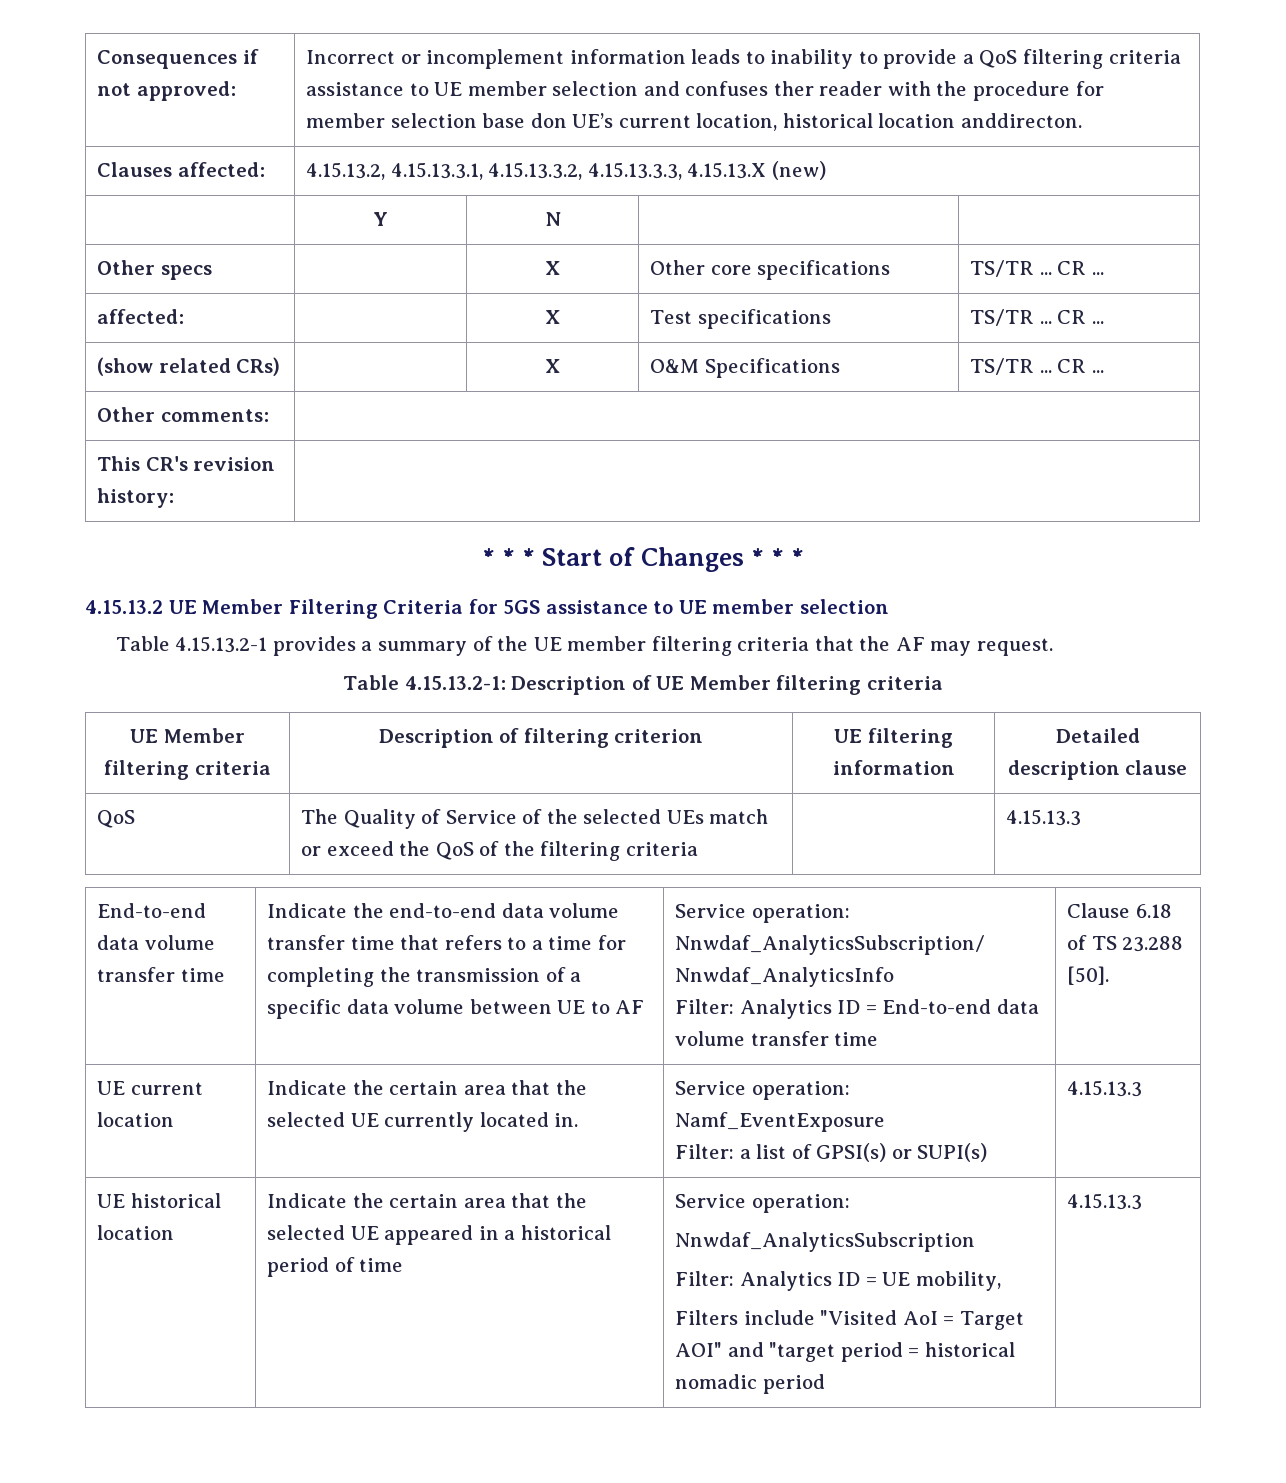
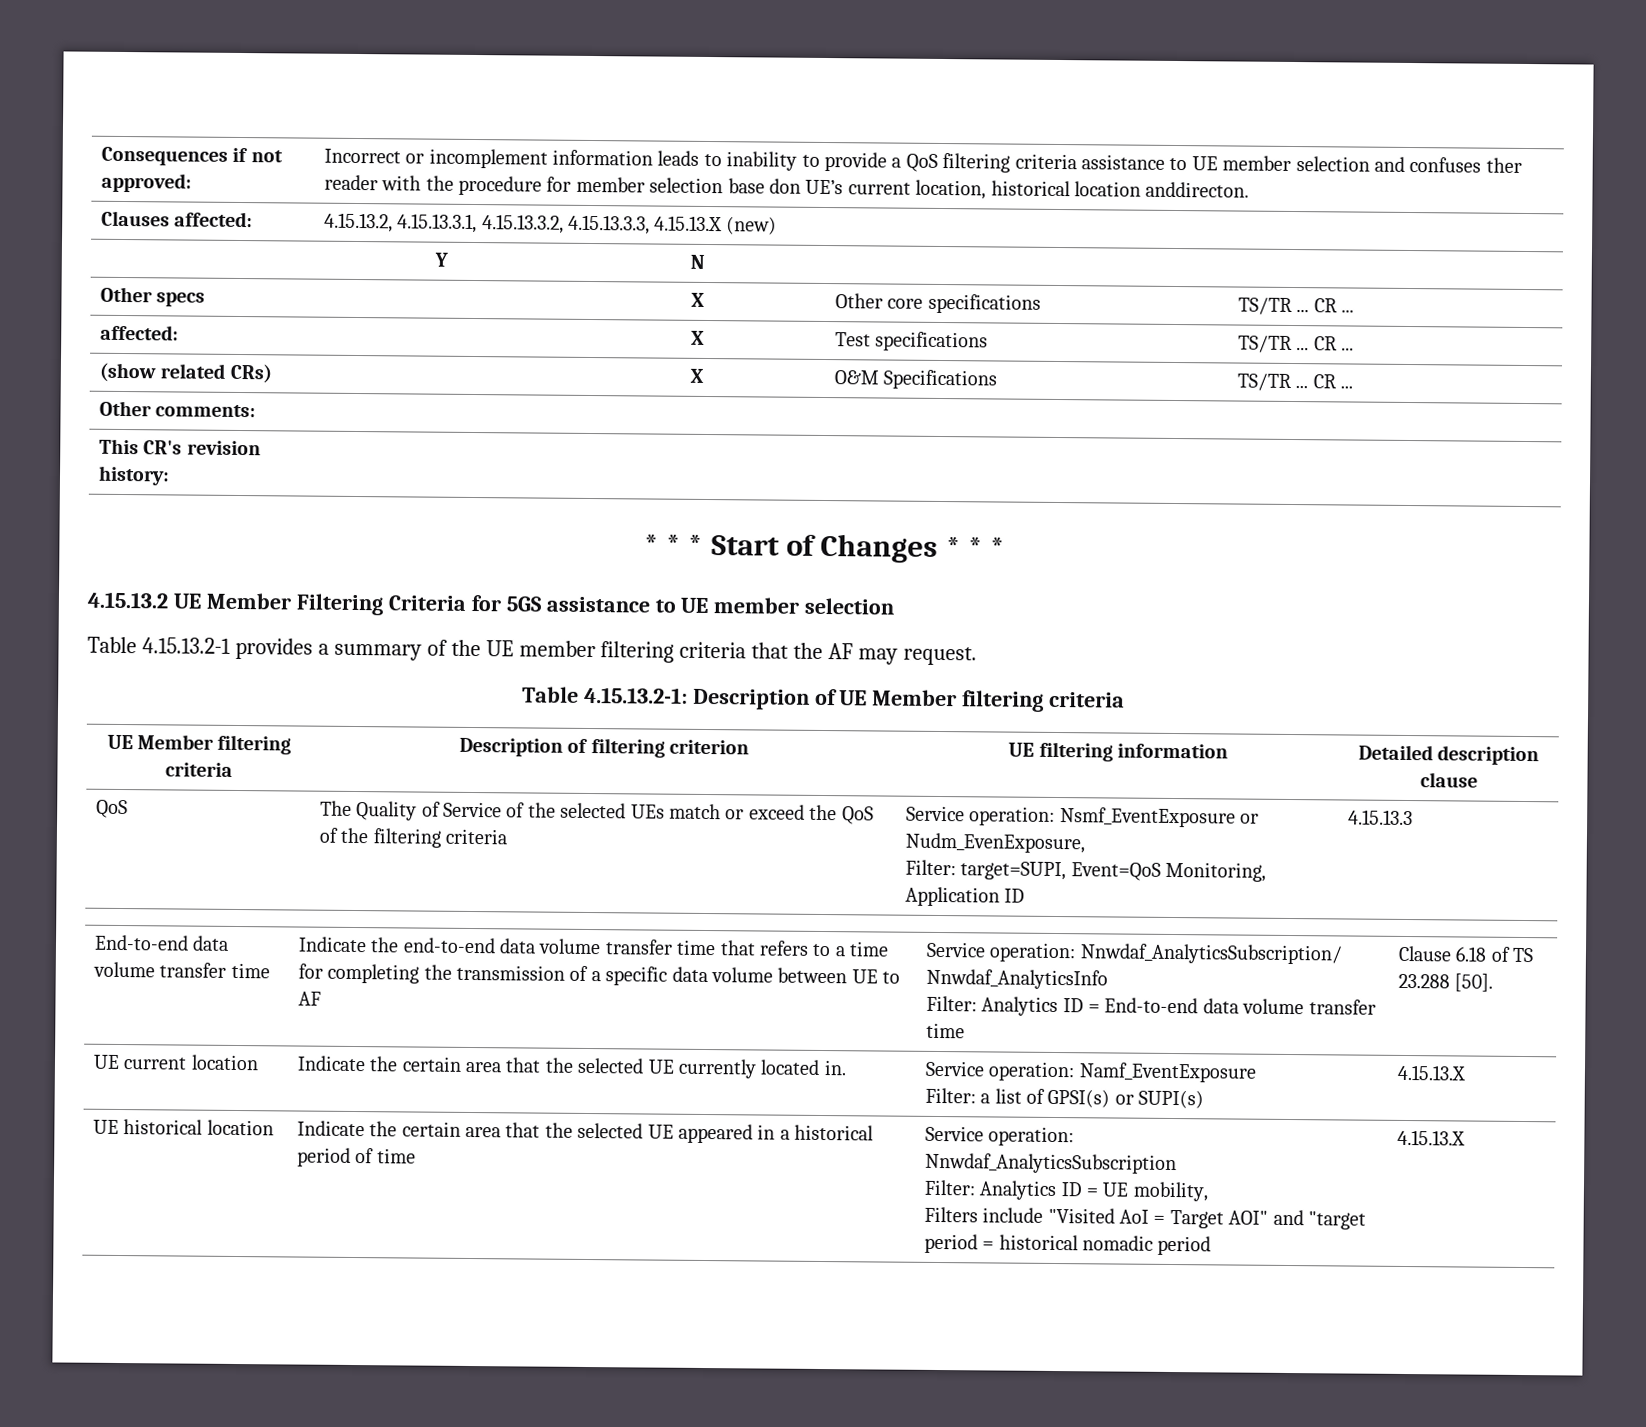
- QoS | The Quality of Service of the selected UEs match or exceed the QoS of the filtering criteria | | 4.15.13.3
+ QoS | The Quality of Service of the selected UEs match or exceed the QoS of the filtering criteria | Service operation: Nsmf_EventExposure or Nudm_EvenExposure,
+ Filter: target=SUPI, Event=QoS Monitoring, Application ID | 4.15.13.3
  UE current location | Indicate the certain area that the selected UE currently located in. | Service operation: Namf_EventExposure
- Filter: a list of GPSI(s) or SUPI(s) | 4.15.13.3
+ Filter: a list of GPSI(s) or SUPI(s) | 4.15.13.X
- Filters include "Visited AoI = Target AOI" and "target period = historical nomadic period | 4.15.13.3
+ Filters include "Visited AoI = Target AOI" and "target period = historical nomadic period | 4.15.13.X

